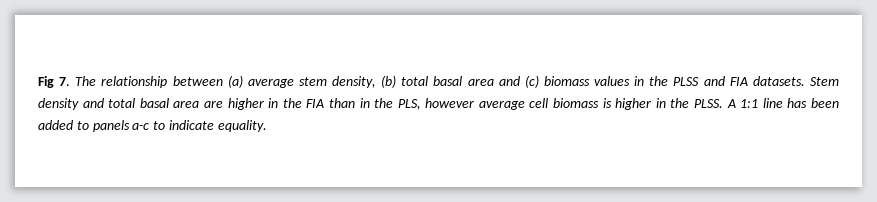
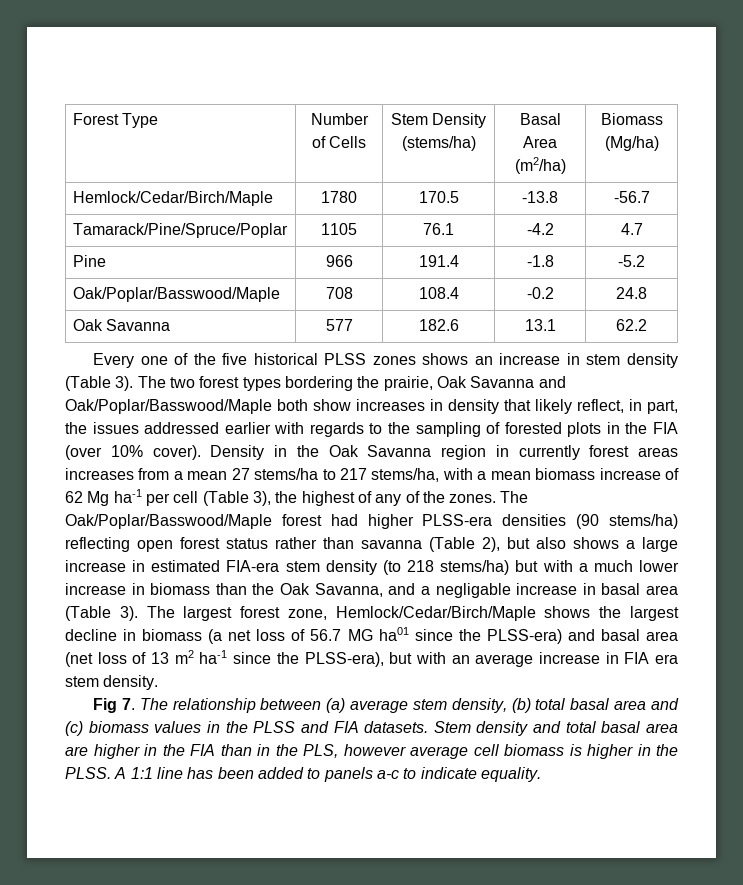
+ Forest Type | Number of Cells | Stem Density (stems/ha) | Basal Area (m2/ha) | Biomass (Mg/ha)
+ Hemlock/Cedar/Birch/Maple | 1780 | 170.5 | -13.8 | -56.7
+ Tamarack/Pine/Spruce/Poplar | 1105 | 76.1 | -4.2 | 4.7
+ Pine | 966 | 191.4 | -1.8 | -5.2
+ Oak/Poplar/Basswood/Maple | 708 | 108.4 | -0.2 | 24.8
+ Oak Savanna | 577 | 182.6 | 13.1 | 62.2
+ Every one of the five historical PLSS zones shows an increase in stem density (Table 3). The two forest types bordering the prairie, Oak Savanna and Oak/Poplar/Basswood/Maple both show increases in density that likely reflect, in part, the issues addressed earlier with regards to the sampling of forested plots in the FIA (over 10% cover). Density in the Oak Savanna region in currently forest areas increases from a mean 27 stems/ha to 217 stems/ha, with a mean biomass increase of 62 Mg ha-1 per cell (Table 3), the highest of any of the zones. The Oak/Poplar/Basswood/Maple forest had higher PLSS-era densities (90 stems/ha) reflecting open forest status rather than savanna (Table 2), but also shows a large increase in estimated FIA-era stem density (to 218 stems/ha) but with a much lower increase in biomass than the Oak Savanna, and a negligable increase in basal area (Table 3). The largest forest zone, Hemlock/Cedar/Birch/Maple shows the largest decline in biomass (a net loss of 56.7 MG ha01 since the PLSS-era) and basal area (net loss of 13 m2 ha-1 since the PLSS-era), but with an average increase in FIA era stem density.

